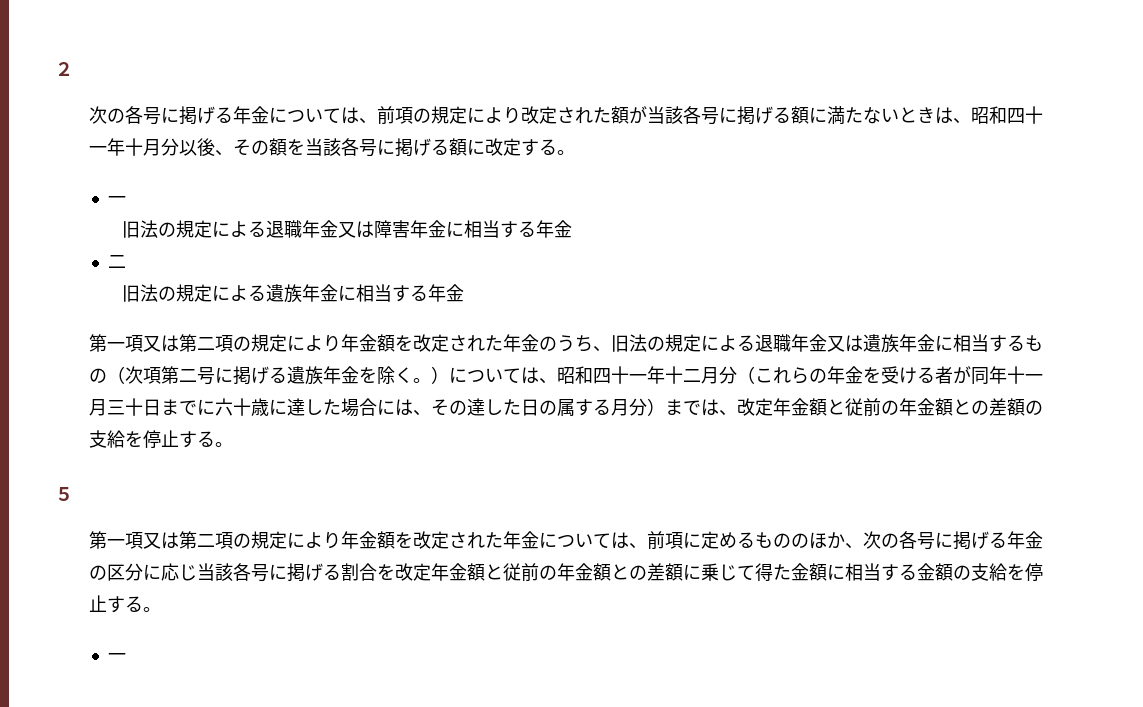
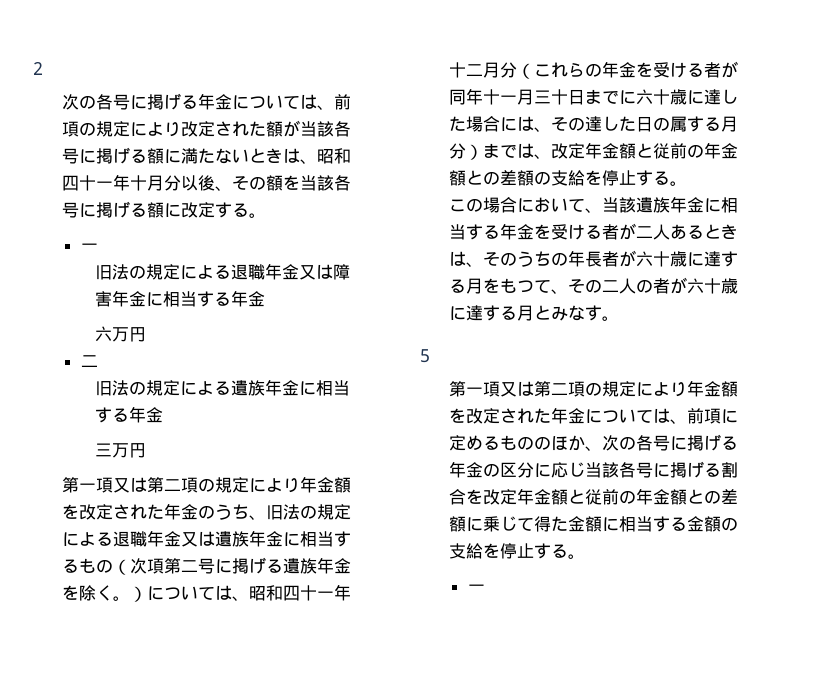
+ 六万円
+ 三万円
+ この場合において、当該遺族年金に相当する年金を受ける者が二人あるときは、そのうちの年長者が六十歳に達する月をもつて、その二人の者が六十歳に達する月とみなす。

